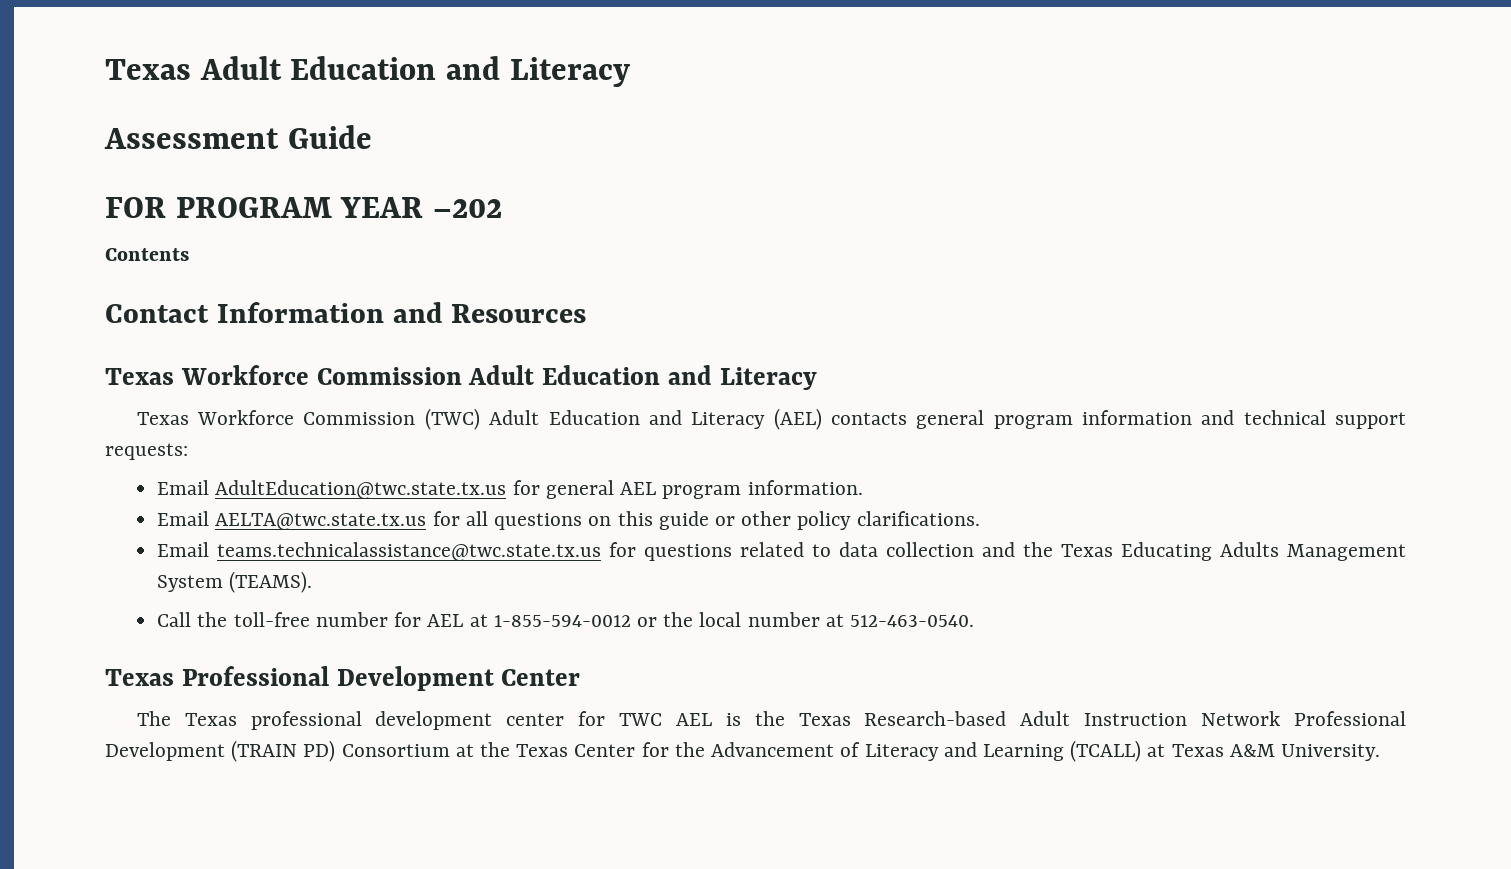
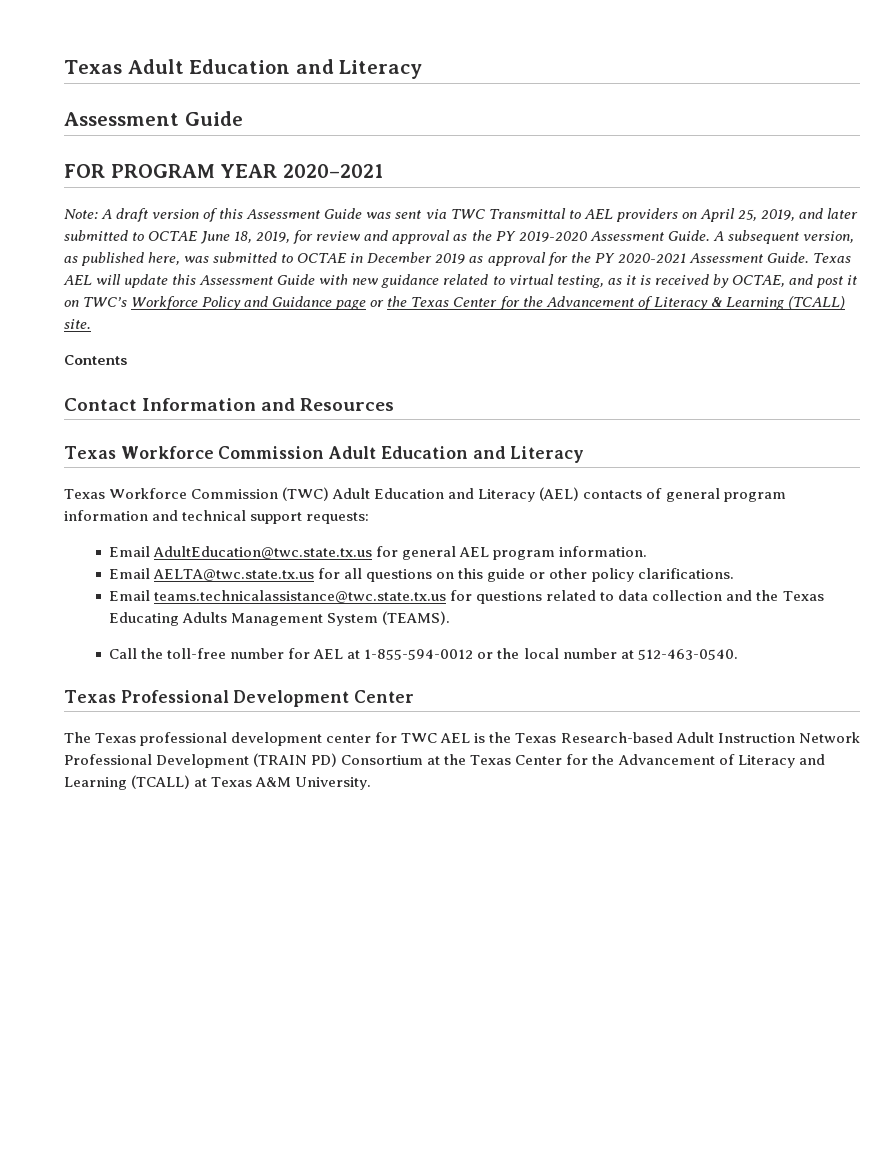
- FOR PROGRAM YEAR –202
+ FOR PROGRAM YEAR 2020–2021
+ Note: A draft version of this Assessment Guide was sent via TWC Transmittal to AEL providers on April 25, 2019, and later submitted to OCTAE June 18, 2019, for review and approval as the PY 2019-2020 Assessment Guide. A subsequent version, as published here, was submitted to OCTAE in December 2019 as approval for the PY 2020-2021 Assessment Guide. Texas AEL will update this Assessment Guide with new guidance related to virtual testing, as it is received by OCTAE, and post it on TWC’s Workforce Policy and Guidance page or the Texas Center for the Advancement of Literacy & Learning (TCALL) site.
- Texas Workforce Commission (TWC) Adult Education and Literacy (AEL) contacts general program information and technical support requests:
+ Texas Workforce Commission (TWC) Adult Education and Literacy (AEL) contacts of general program information and technical support requests:

